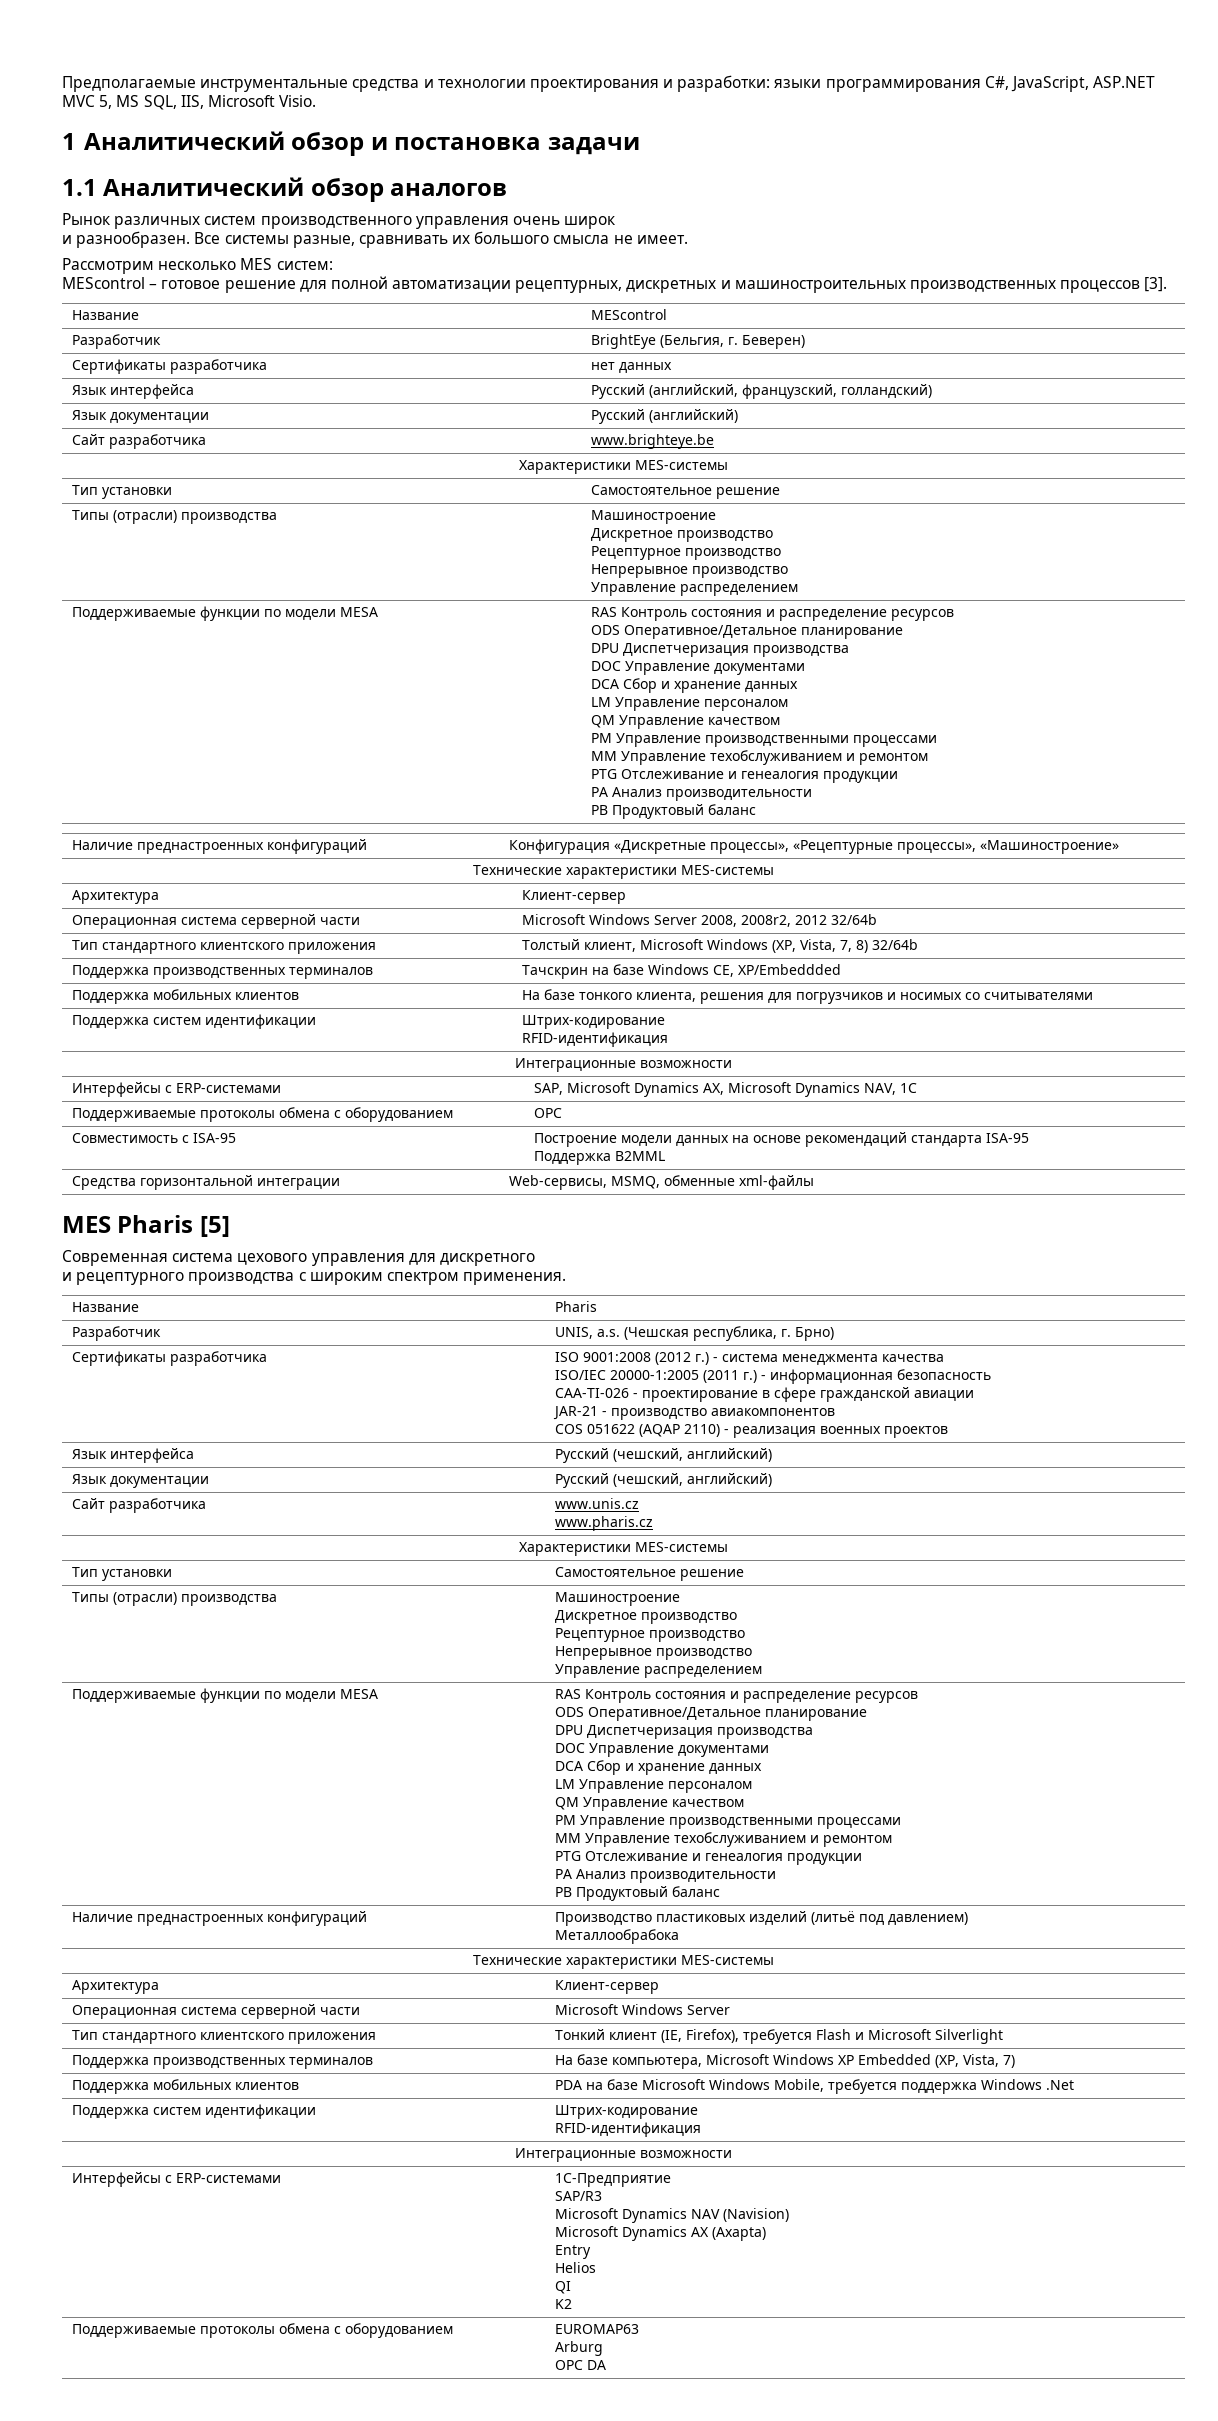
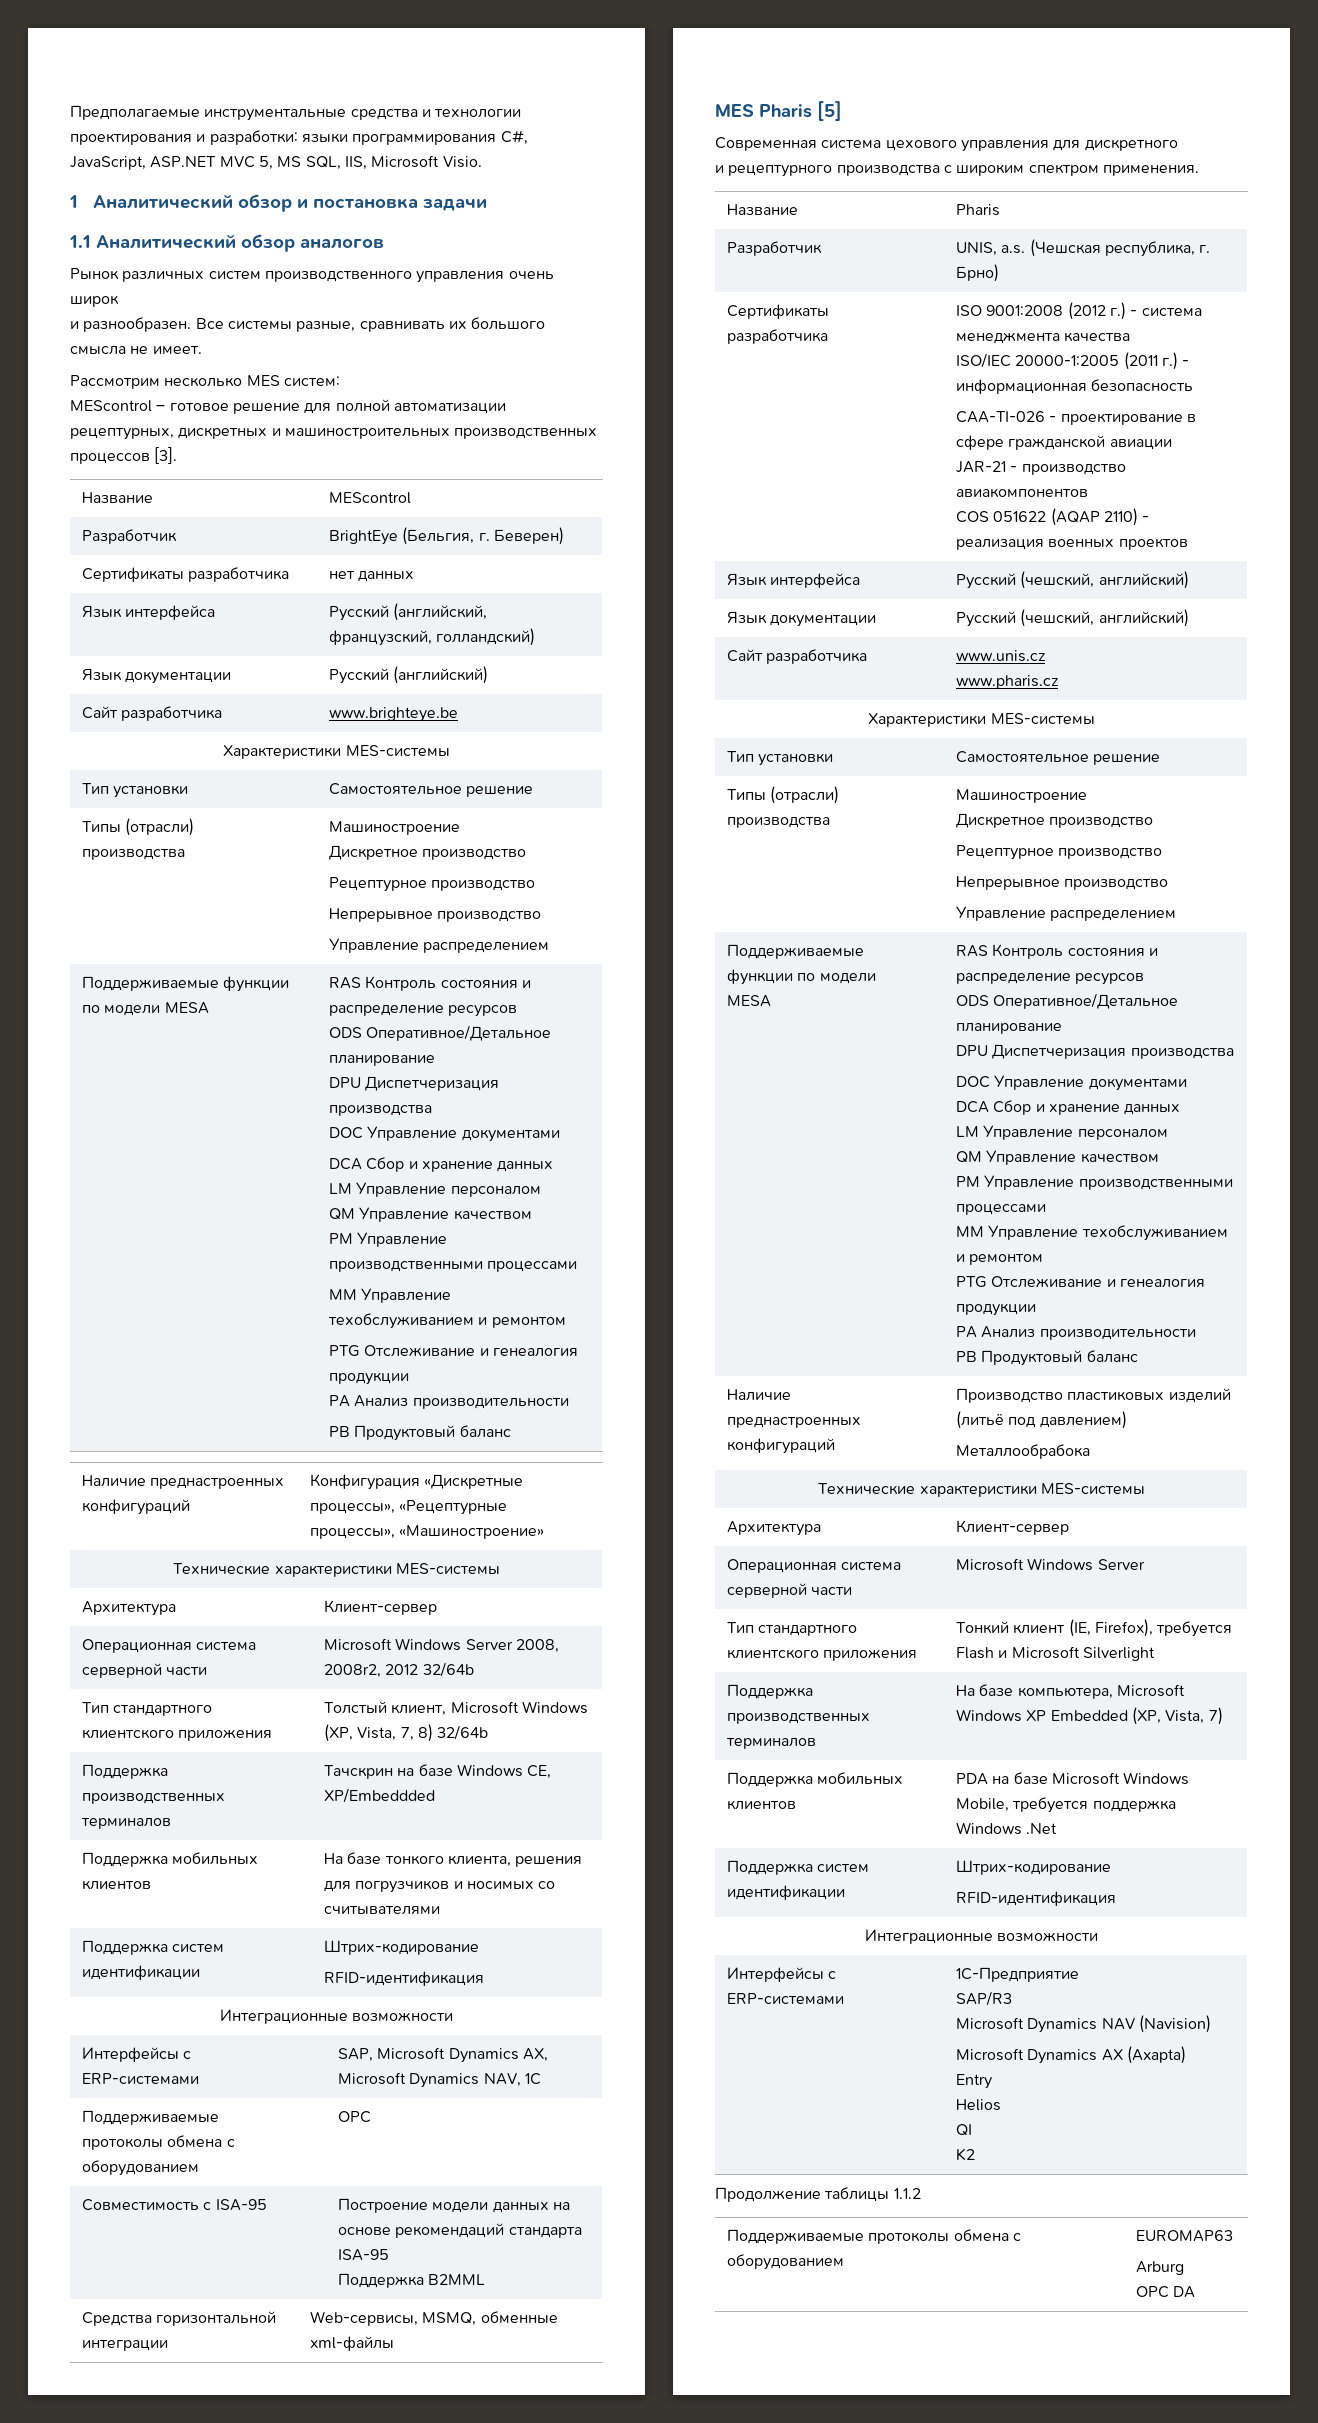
+ Продолжение таблицы 1.1.2

